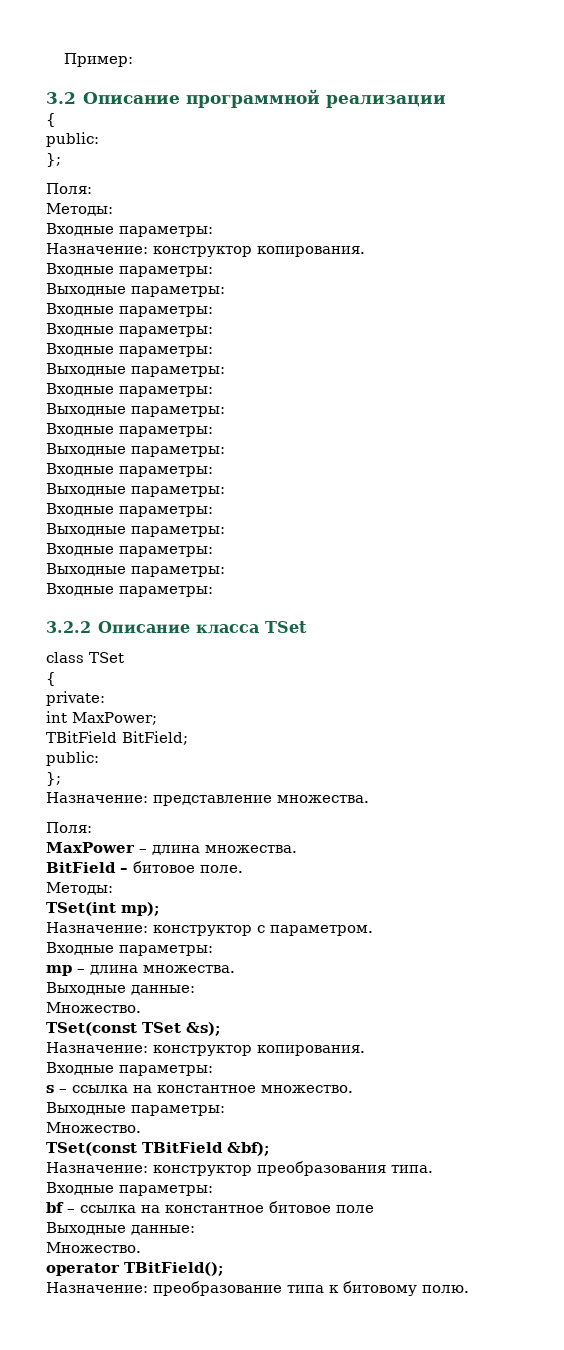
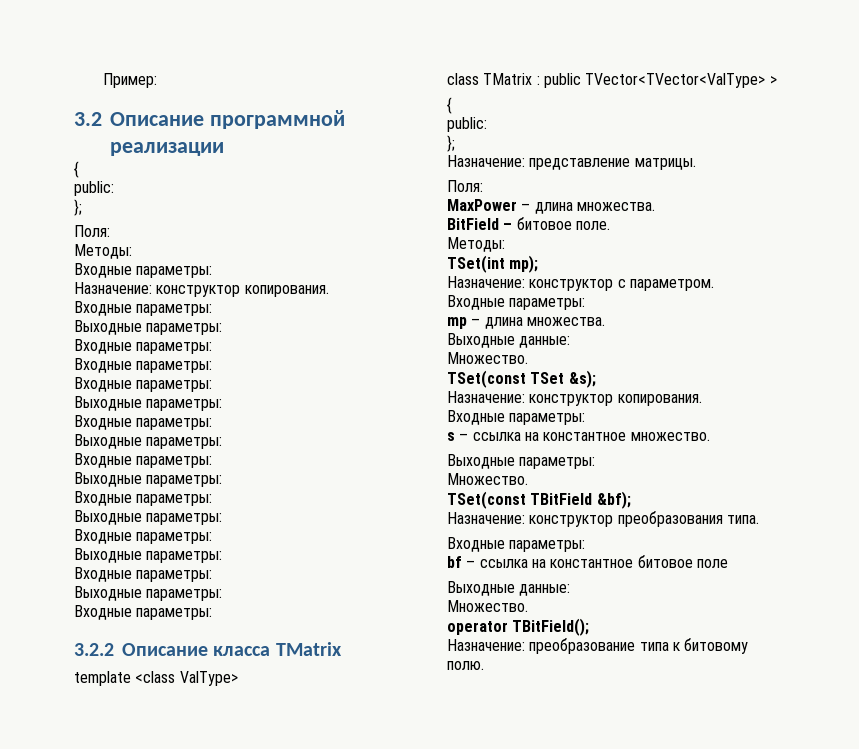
- 3.2.2 Описание класса TSet
- class TSet
+ 3.2.2 Описание класса TMatrix
+ template <class ValType>
+ class TMatrix : public TVector<TVector<ValType> >
  {
- private:
- int MaxPower;
- TBitField BitField;
- Назначение: представление множества.
+ Назначение: представление матрицы.

